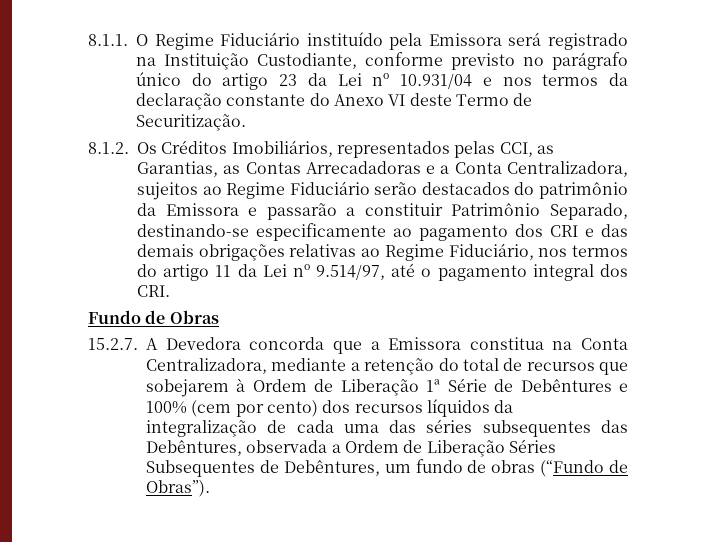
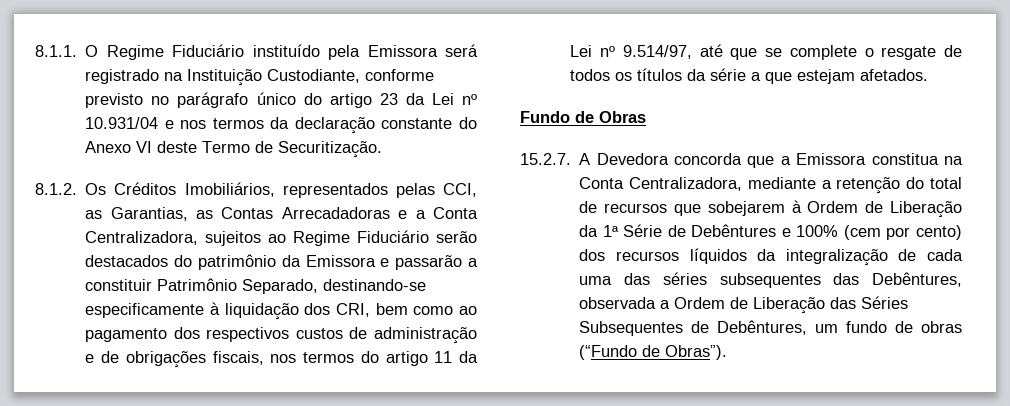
- 8.1.2. Os Créditos Imobiliários, representados pelas CCI, as Garantias, as Contas Arrecadadoras e a Conta Centralizadora, sujeitos ao Regime Fiduciário serão destacados do patrimônio da Emissora e passarão a constituir Patrimônio Separado, destinando-se especificamente ao pagamento dos CRI e das demais obrigações relativas ao Regime Fiduciário, nos termos do artigo 11 da Lei nº 9.514/97, até o pagamento integral dos CRI.
+ 8.1.2. Os Créditos Imobiliários, representados pelas CCI, as Garantias, as Contas Arrecadadoras e a Conta Centralizadora, sujeitos ao Regime Fiduciário serão destacados do patrimônio da Emissora e passarão a constituir Patrimônio Separado, destinando-se especificamente à liquidação dos CRI, bem como ao pagamento dos respectivos custos de administração e de obrigações fiscais, nos termos do artigo 11 da Lei nº 9.514/97, até que se complete o resgate de todos os títulos da série a que estejam afetados.
- 15.2.7. A Devedora concorda que a Emissora constitua na Conta Centralizadora, mediante a retenção do total de recursos que sobejarem à Ordem de Liberação 1ª Série de Debêntures e 100% (cem por cento) dos recursos líquidos da integralização de cada uma das séries subsequentes das Debêntures, observada a Ordem de Liberação Séries Subsequentes de Debêntures, um fundo de obras (“Fundo de Obras”).
+ 15.2.7. A Devedora concorda que a Emissora constitua na Conta Centralizadora, mediante a retenção do total de recursos que sobejarem à Ordem de Liberação da 1ª Série de Debêntures e 100% (cem por cento) dos recursos líquidos da integralização de cada uma das séries subsequentes das Debêntures, observada a Ordem de Liberação das Séries Subsequentes de Debêntures, um fundo de obras (“Fundo de Obras”).

